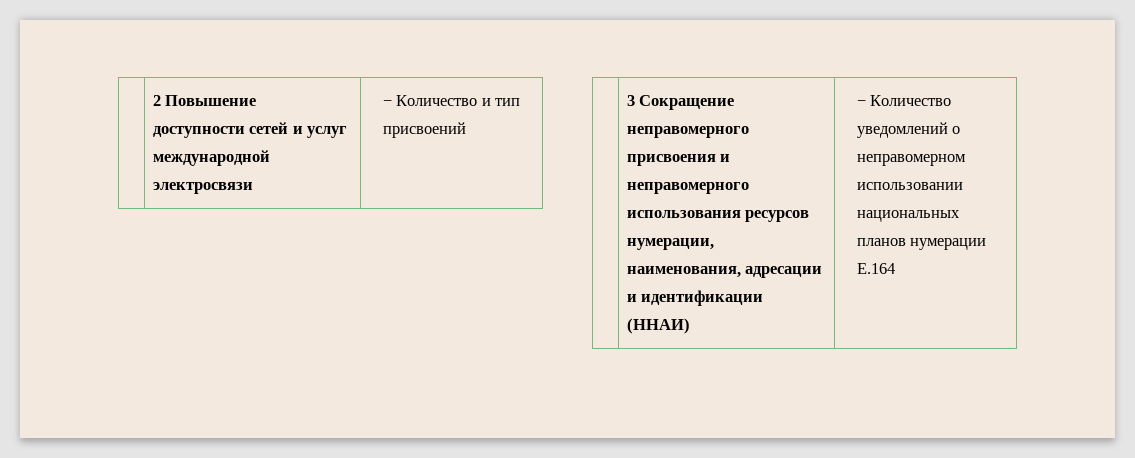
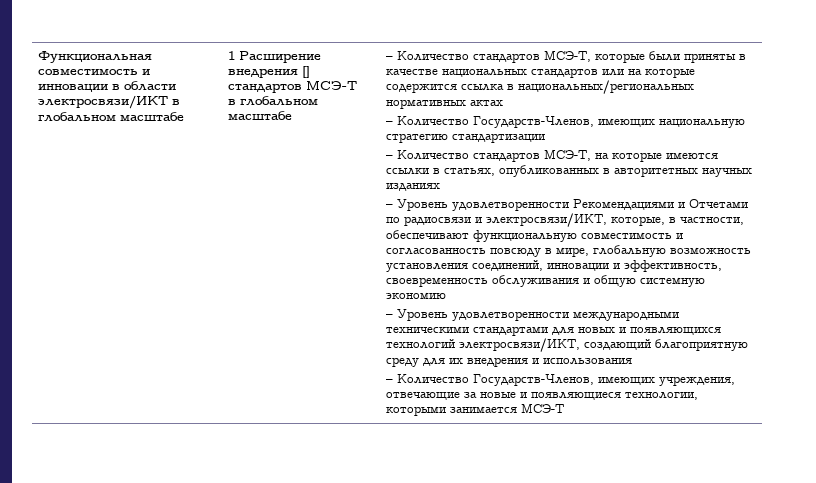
- 2 Повышение доступности сетей и услуг международной электросвязи | − Количество и тип присвоений
- | 3 Сокращение неправомерного присвоения и неправомерного использования ресурсов нумерации, наименования, адресации и идентификации (ННАИ) | − Количество уведомлений о неправомерном использовании национальных планов нумерации E.164
+ Функциональная совместимость и инновации в области электросвязи/ИКТ в глобальном масштабе | 1 Расширение внедрения [] стандартов МСЭ-Т в глобальном масштабе | – Количество стандартов МСЭ-Т, которые были приняты в качестве национальных стандартов или на которые содержится ссылка в национальных/региональных нормативных актах
+ – Количество Государств-Членов, имеющих национальную стратегию стандартизации
+ – Количество стандартов МСЭ-Т, на которые имеются ссылки в статьях, опубликованных в авторитетных научных изданиях
+ – Уровень удовлетворенности Рекомендациями и Отчетами по радиосвязи и электросвязи/ИКТ, которые, в частности, обеспечивают функциональную совместимость и согласованность повсюду в мире, глобальную возможность установления соединений, инновации и эффективность, своевременность обслуживания и общую системную экономию
+ – Уровень удовлетворенности международными техническими стандартами для новых и появляющихся технологий электросвязи/ИКТ, создающий благоприятную среду для их внедрения и использования
+ – Количество Государств-Членов, имеющих учреждения, отвечающие за новые и появляющиеся технологии, которыми занимается МСЭ-Т

